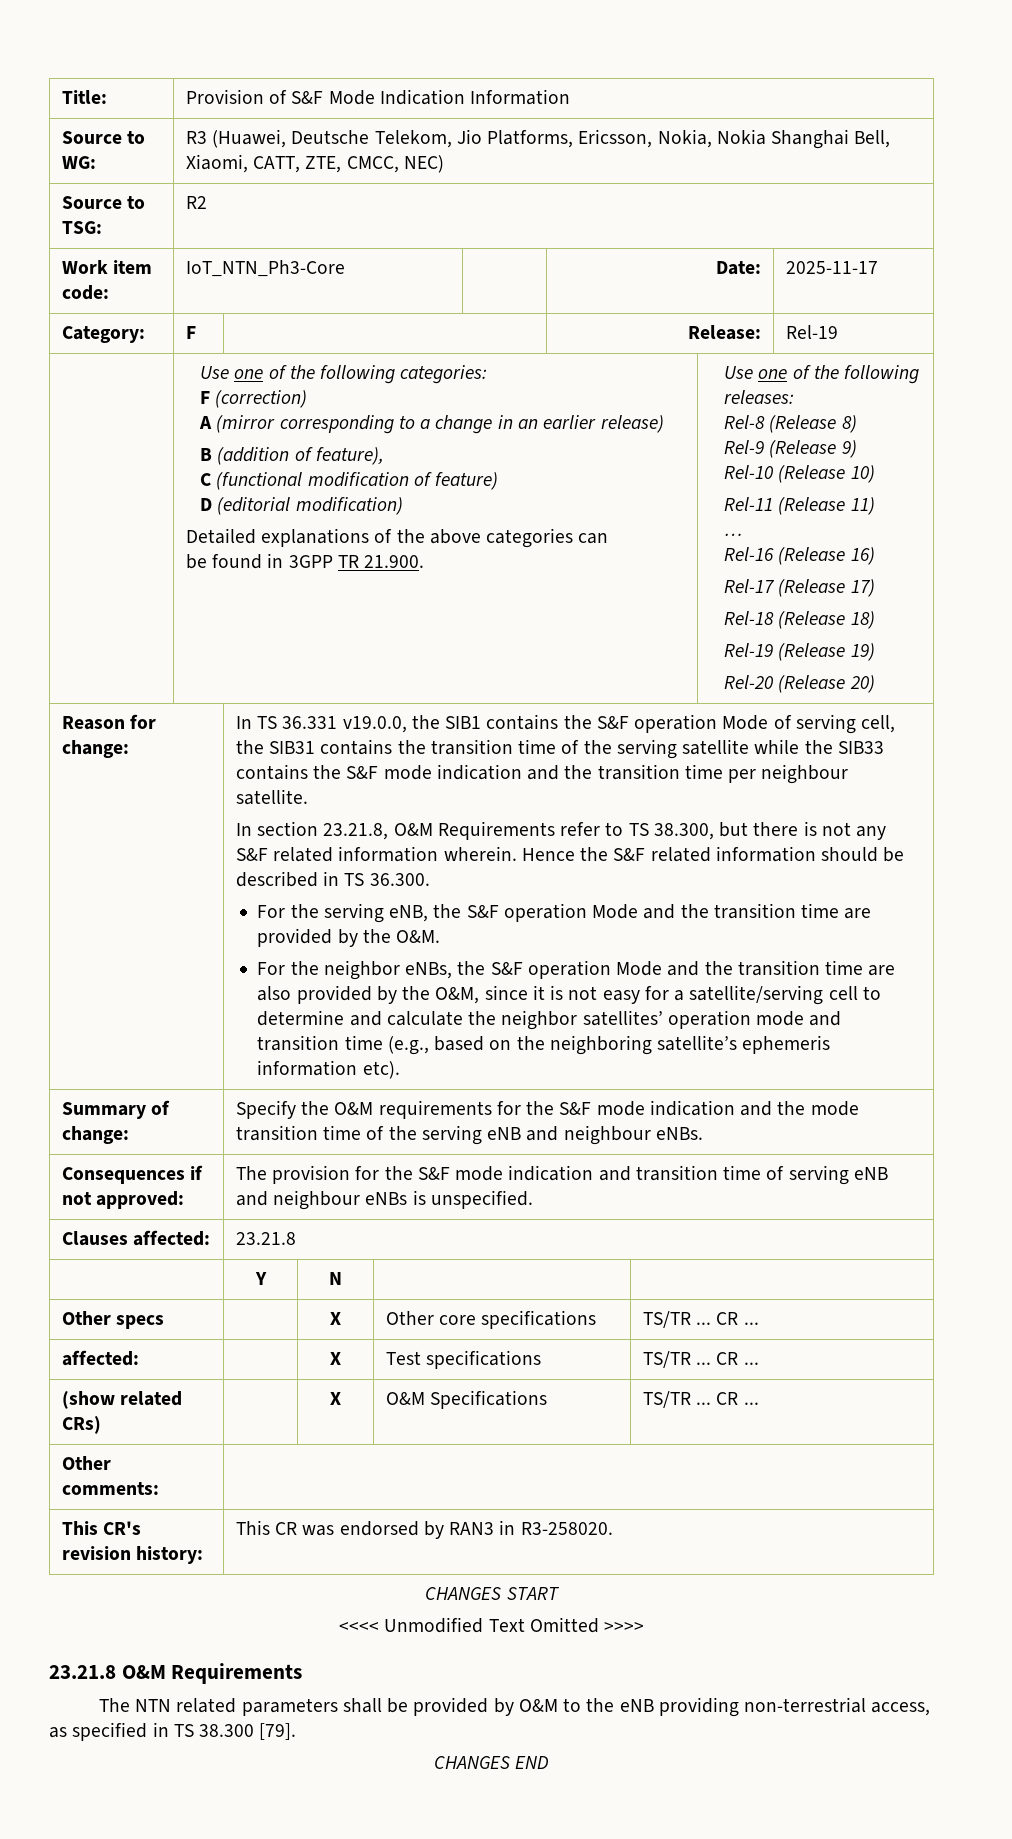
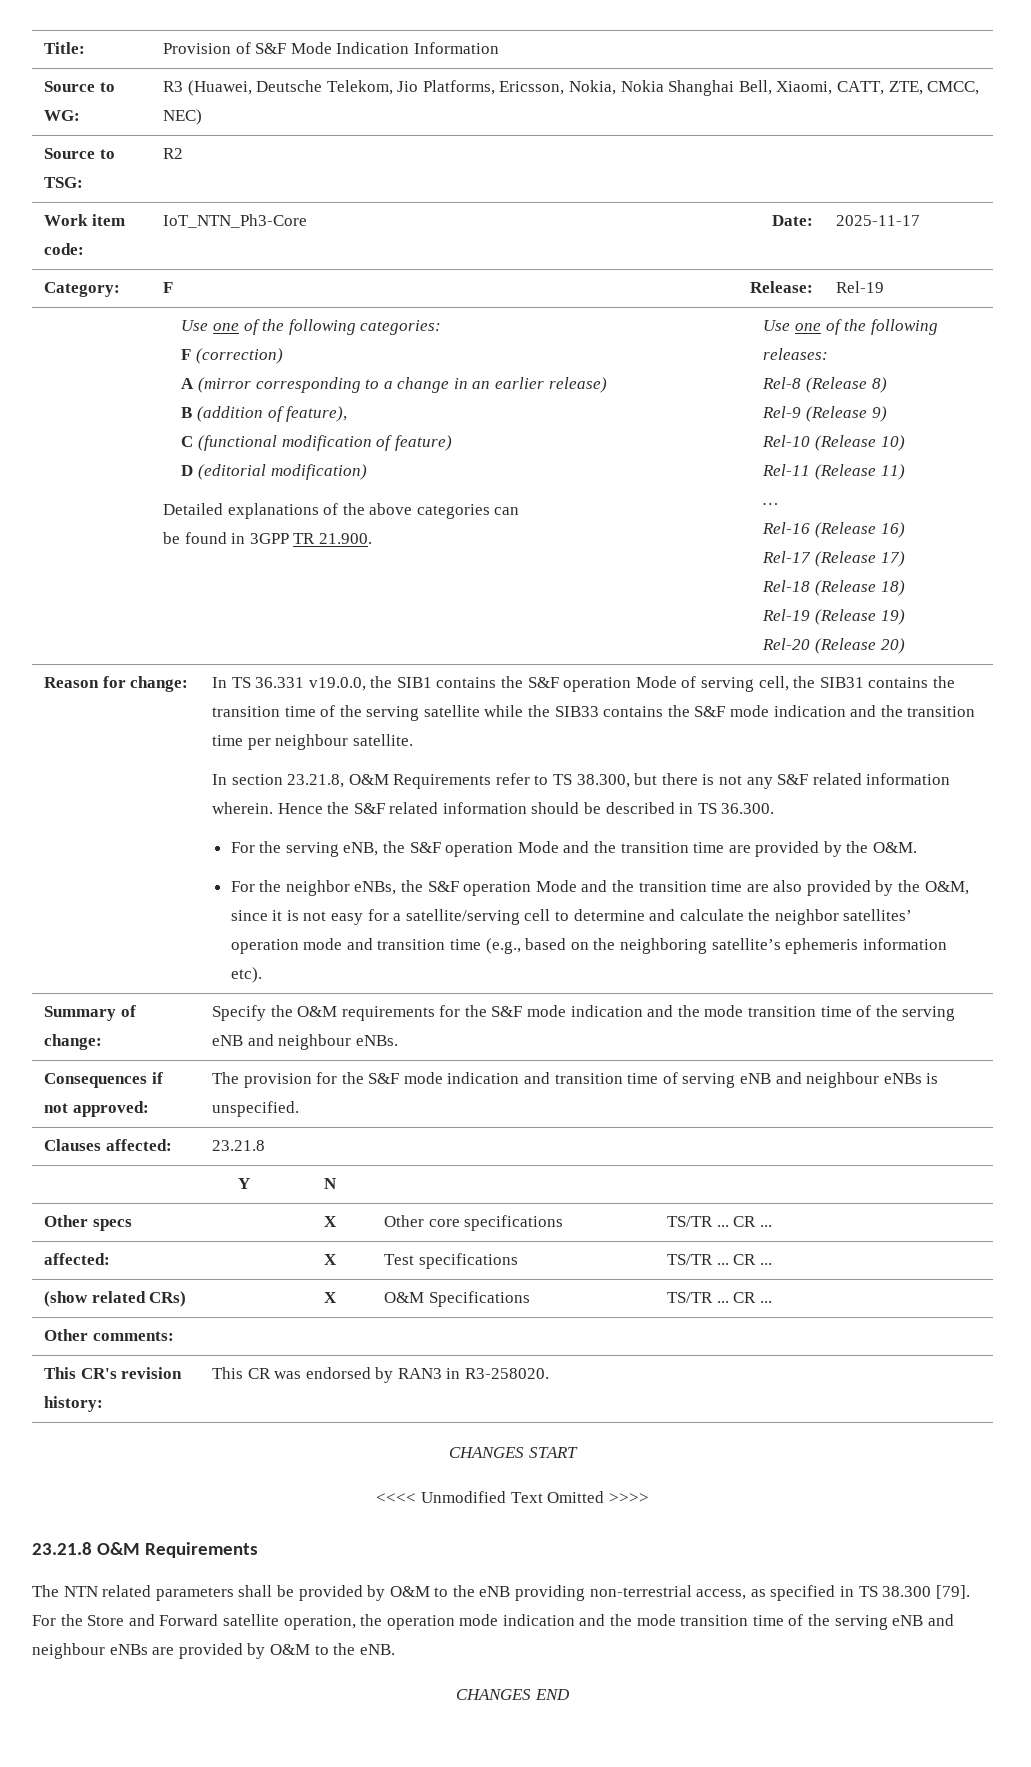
+ For the Store and Forward satellite operation, the operation mode indication and the mode transition time of the serving eNB and neighbour eNBs are provided by O&M to the eNB.

